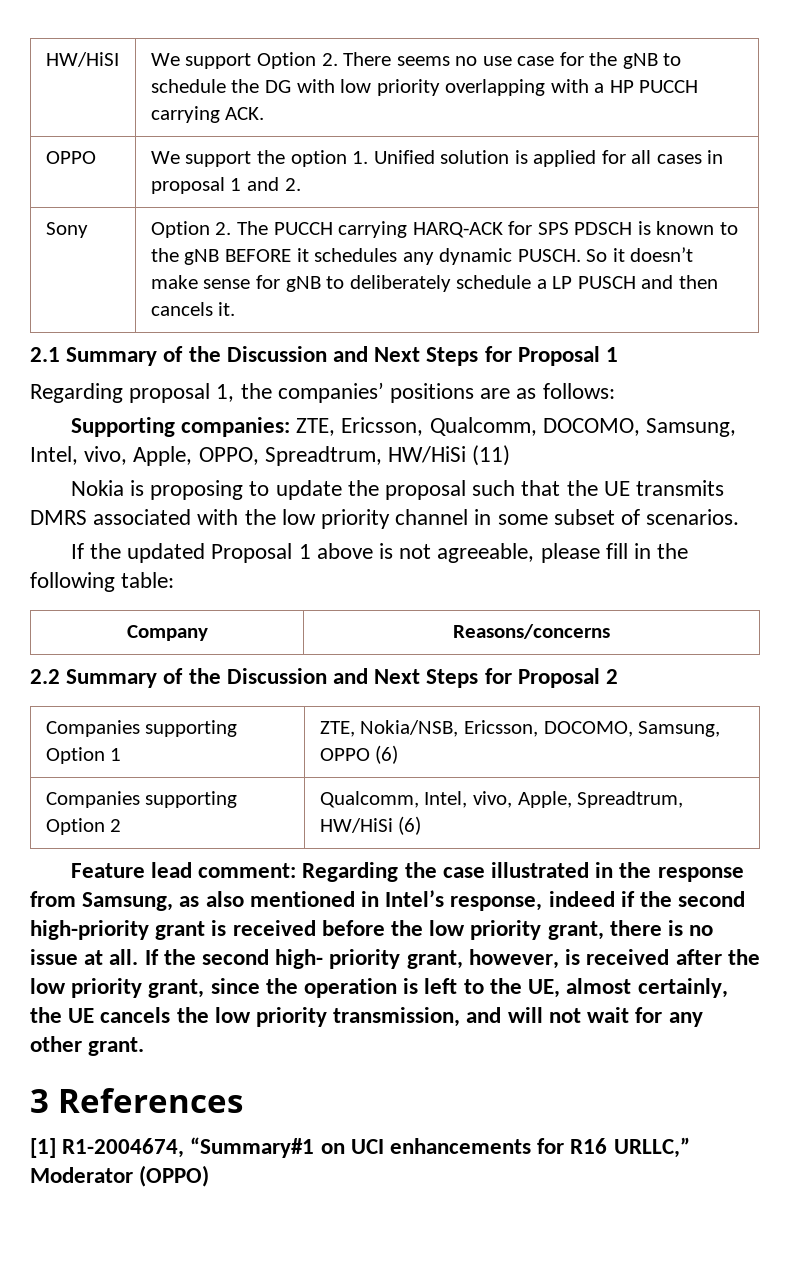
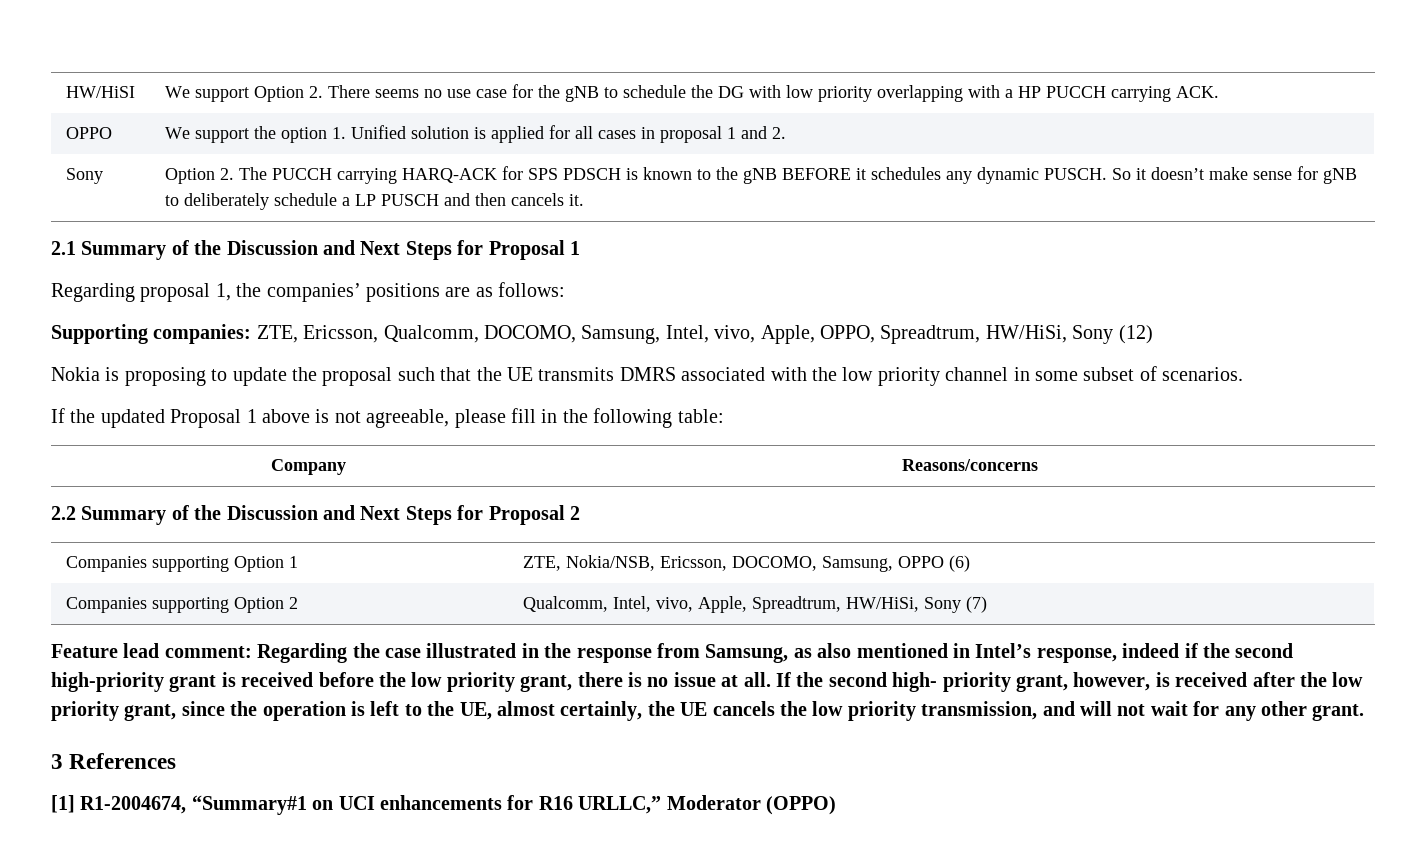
- Supporting companies: ZTE, Ericsson, Qualcomm, DOCOMO, Samsung, Intel, vivo, Apple, OPPO, Spreadtrum, HW/HiSi (11)
+ Supporting companies: ZTE, Ericsson, Qualcomm, DOCOMO, Samsung, Intel, vivo, Apple, OPPO, Spreadtrum, HW/HiSi, Sony (12)
- Companies supporting Option 2 | Qualcomm, Intel, vivo, Apple, Spreadtrum, HW/HiSi (6)
+ Companies supporting Option 2 | Qualcomm, Intel, vivo, Apple, Spreadtrum, HW/HiSi, Sony (7)

